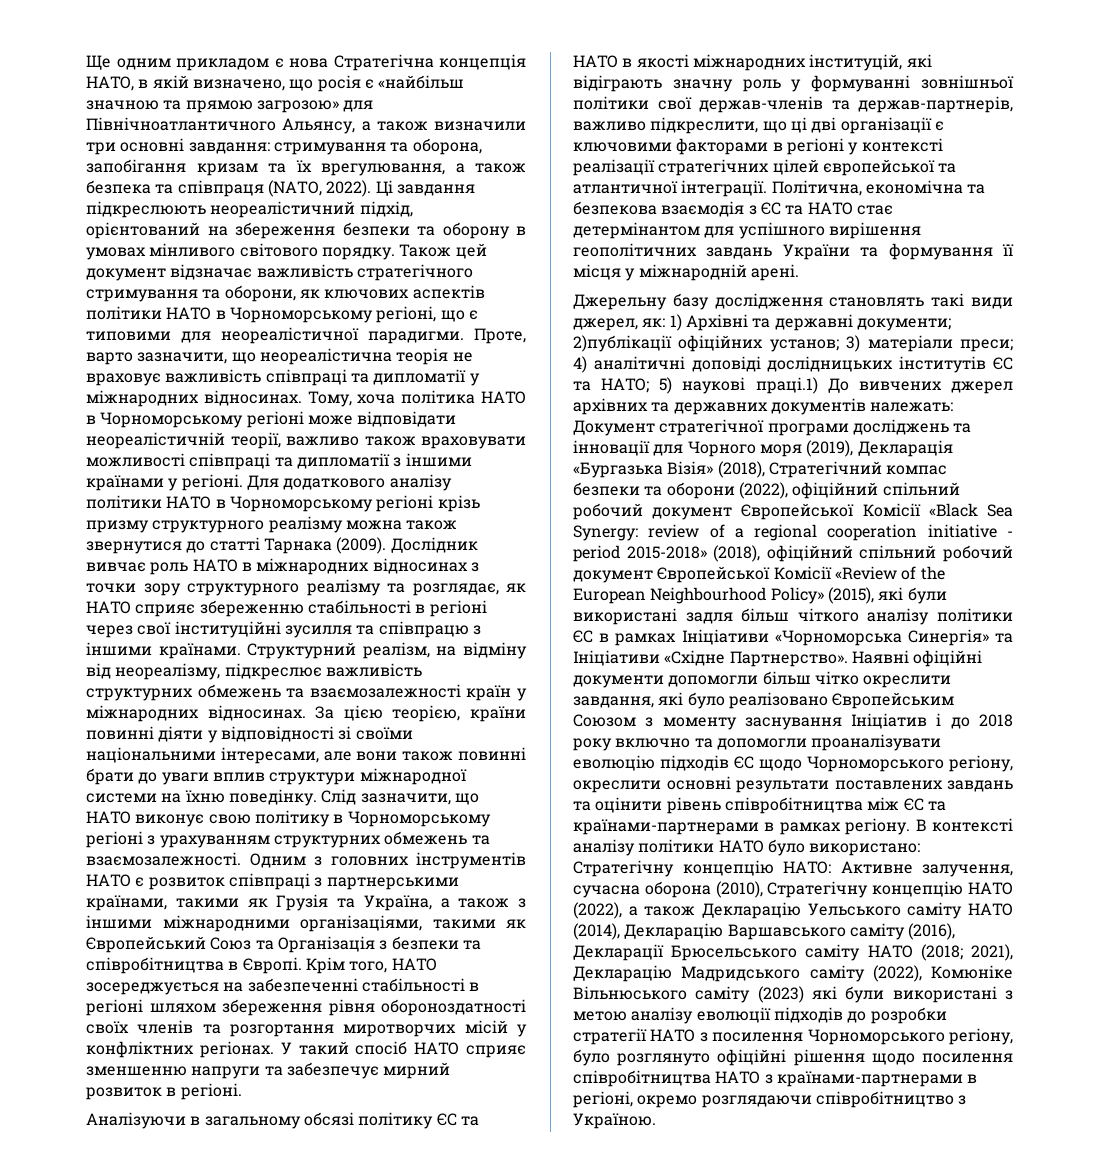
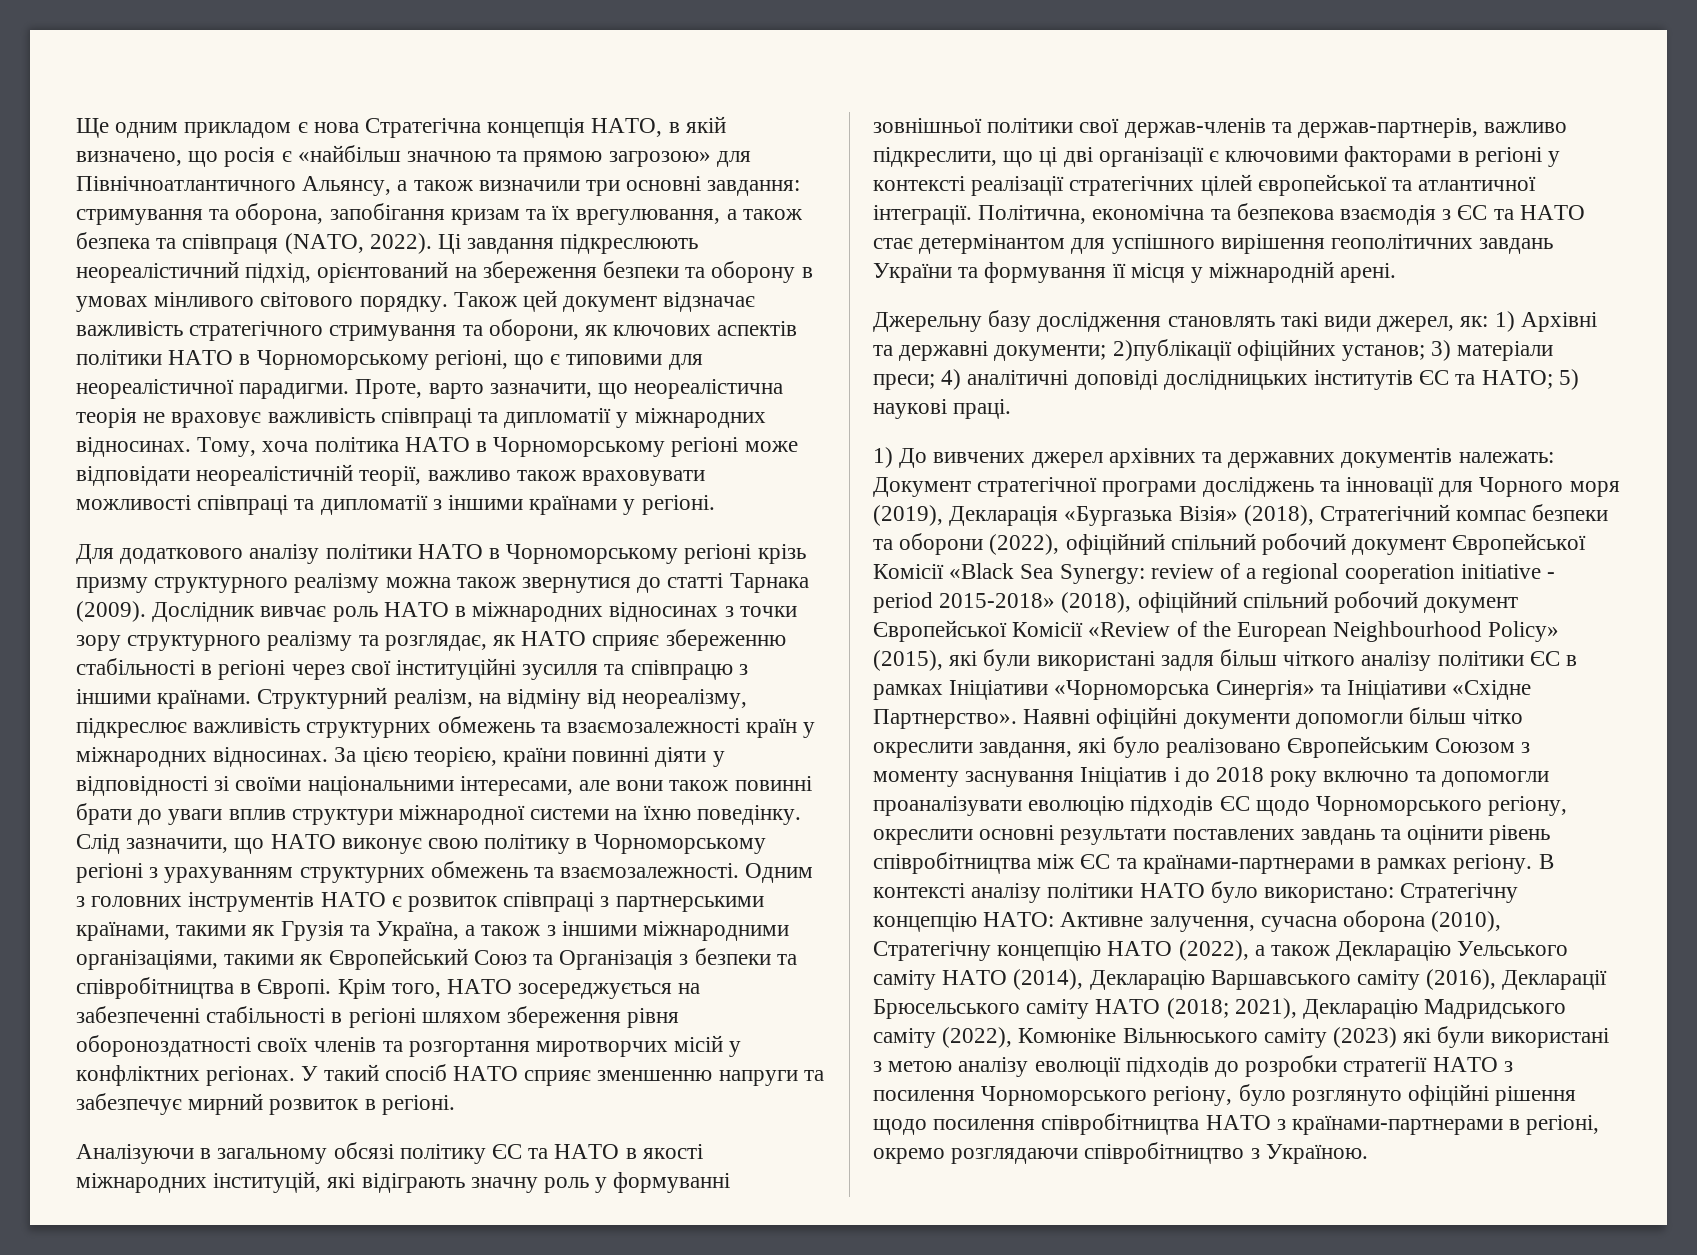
- Тому, хоча політика НАТО в Чорноморському регіоні може відповідати неореалістичній теорії, важливо також враховувати можливості співпраці та дипломатії з іншими країнами у регіоні. Для додаткового аналізу політики НАТО в Чорноморському регіоні крізь призму структурного реалізму можна також звернутися до статті Тарнака (2009).
+ Тому, хоча політика НАТО в Чорноморському регіоні може відповідати неореалістичній теорії, важливо також враховувати можливості співпраці та дипломатії з іншими країнами у регіоні.
+ Для додаткового аналізу політики НАТО в Чорноморському регіоні крізь призму структурного реалізму можна також звернутися до статті Тарнака (2009).
- 5) наукові праці.1) До вивчених джерел архівних та державних документів належать:
+ 5) наукові праці.
+ 1) До вивчених джерел архівних та державних документів належать:

